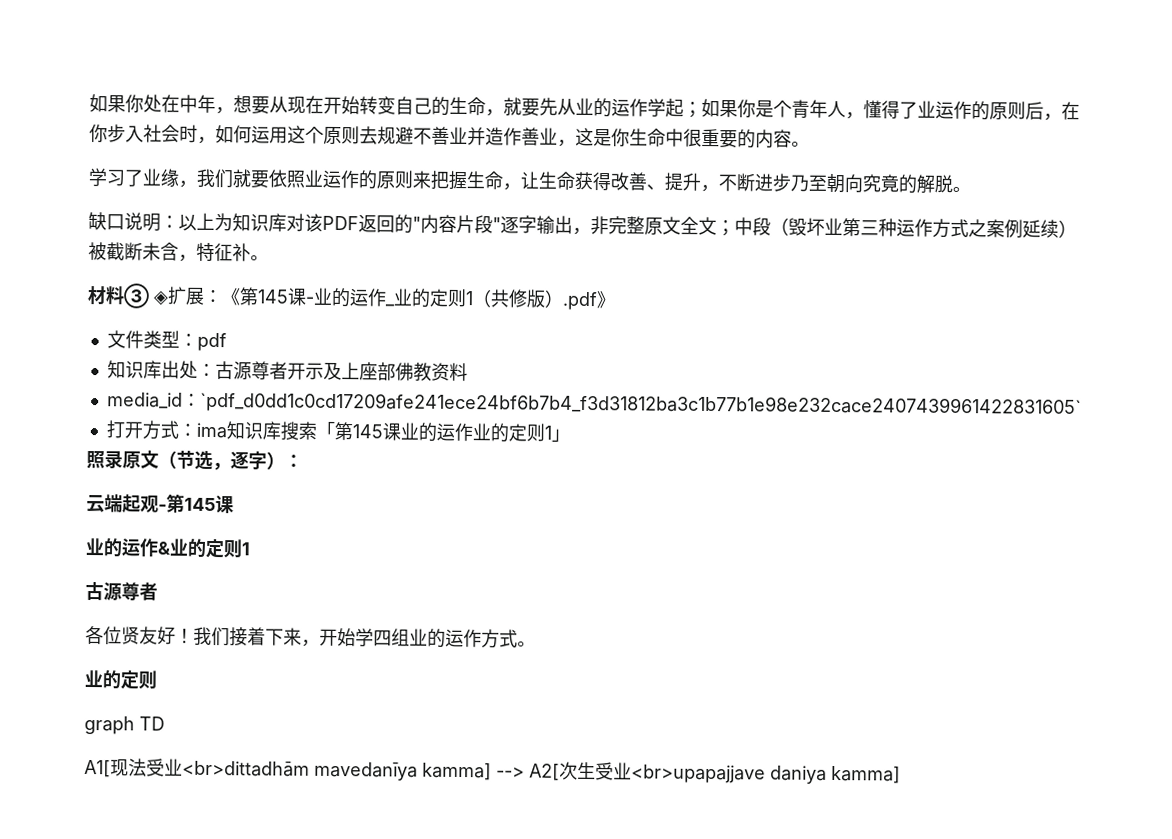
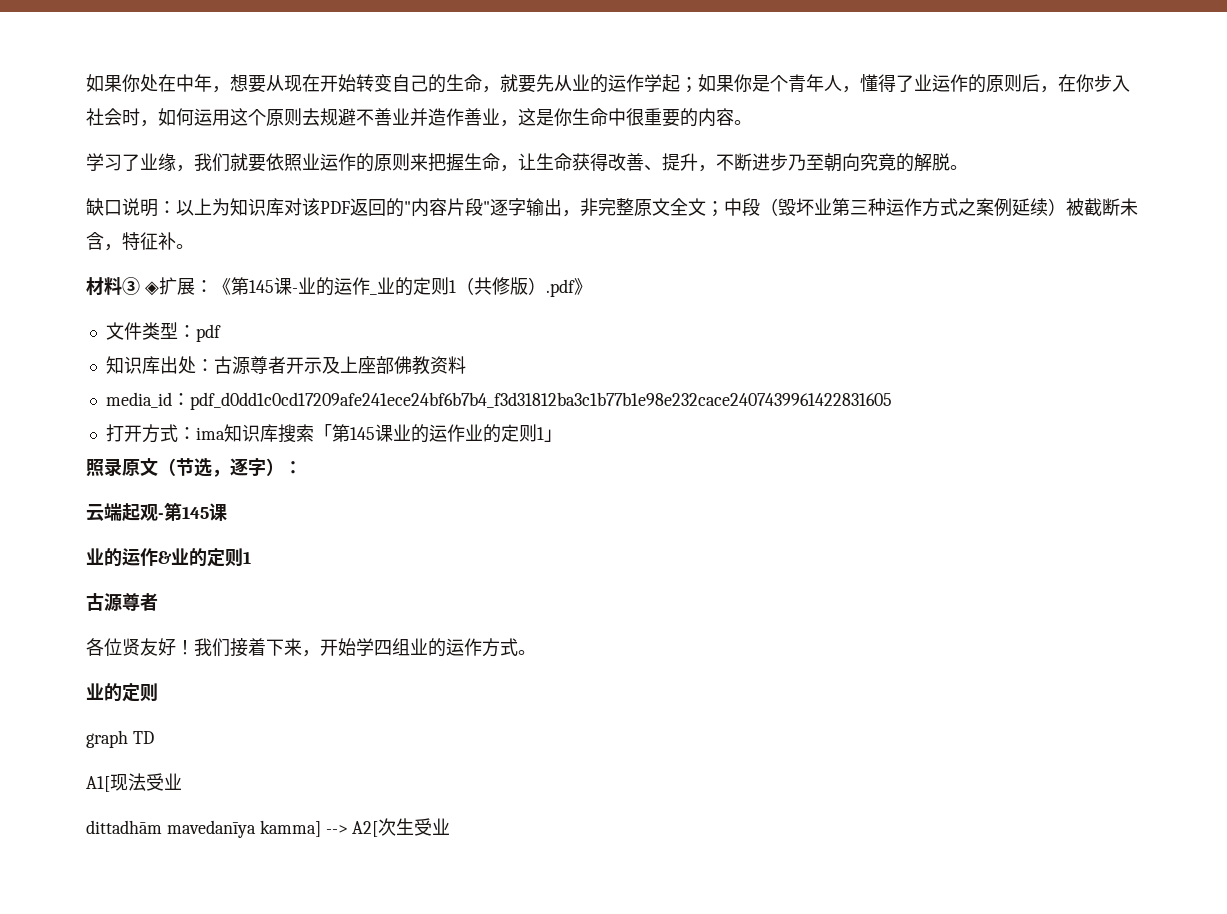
- media_id：`pdf_d0dd1c0cd17209afe241ece24bf6b7b4_f3d31812ba3c1b77b1e98e232cace2407439961422831605`
+ media_id：pdf_d0dd1c0cd17209afe241ece24bf6b7b4_f3d31812ba3c1b77b1e98e232cace2407439961422831605
- A1[现法受业<br>dittadhām mavedanīya kamma] --> A2[次生受业<br>upapajjave daniya kamma]
+ A1[现法受业
+ dittadhām mavedanīya kamma] --> A2[次生受业

